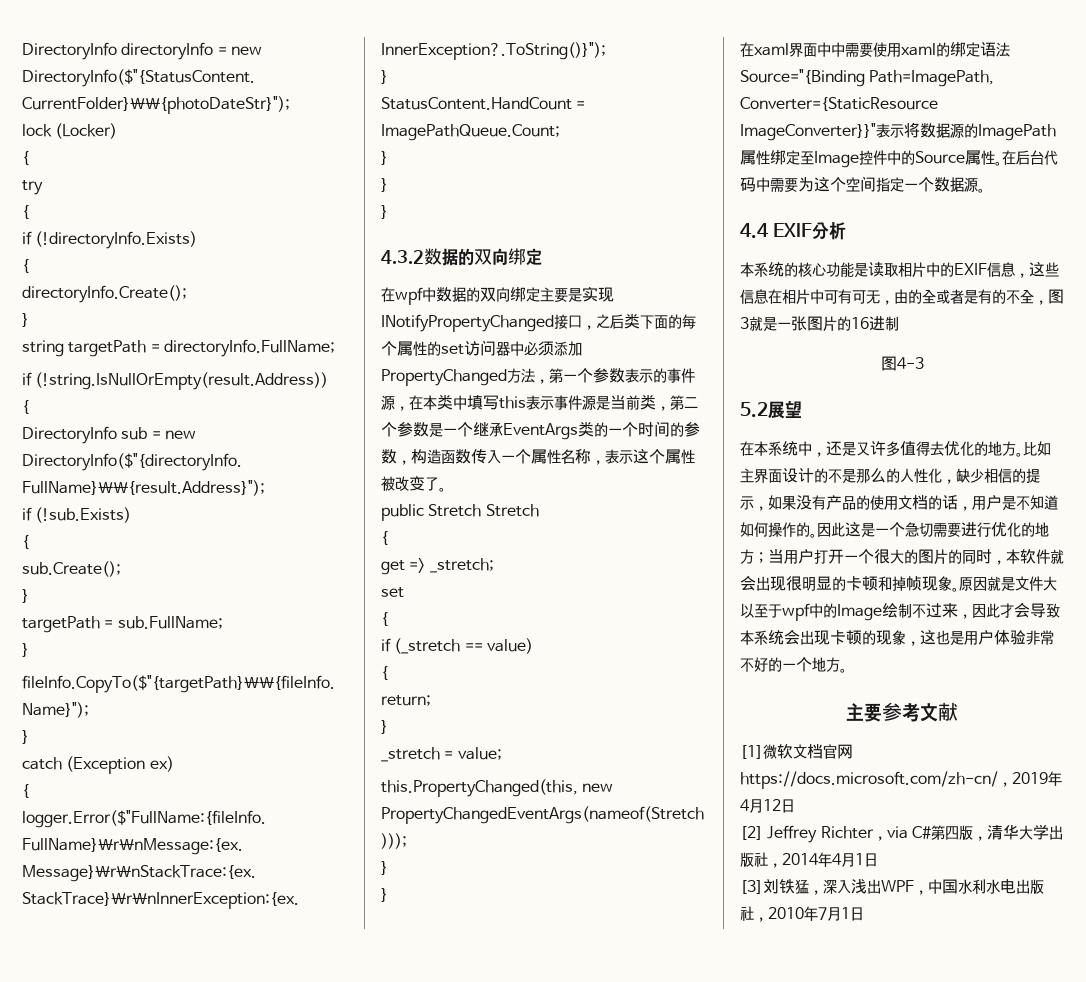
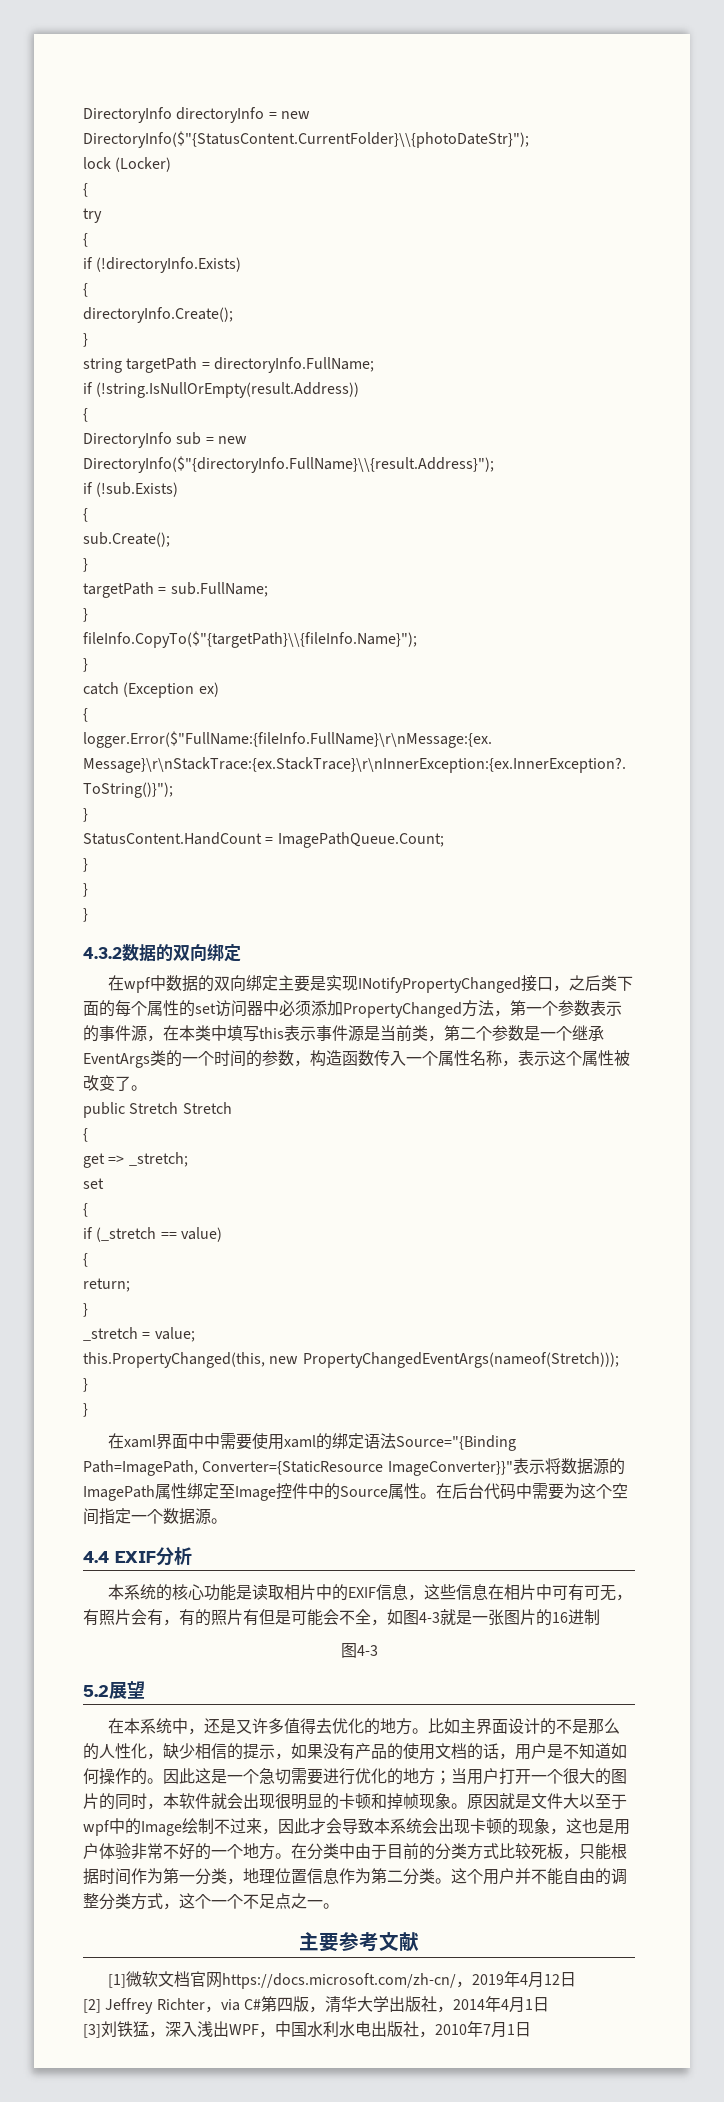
- 本系统的核心功能是读取相片中的EXIF信息，这些信息在相片中可有可无，由的全或者是有的不全，图3就是一张图片的16进制
+ 本系统的核心功能是读取相片中的EXIF信息，这些信息在相片中可有可无，有照片会有，有的照片有但是可能会不全，如图4-3就是一张图片的16进制
+ 在分类中由于目前的分类方式比较死板，只能根据时间作为第一分类，地理位置信息作为第二分类。这个用户并不能自由的调整分类方式，这个一个不足点之一。

